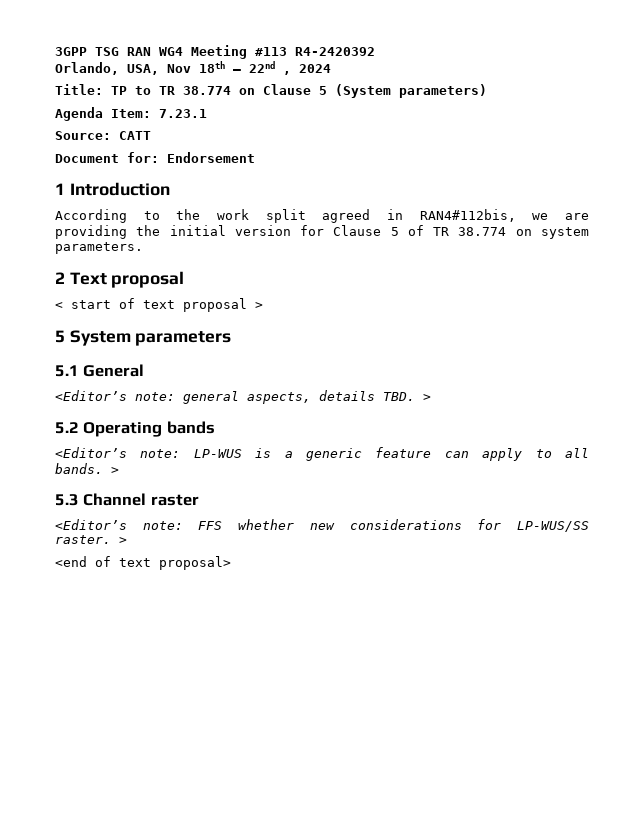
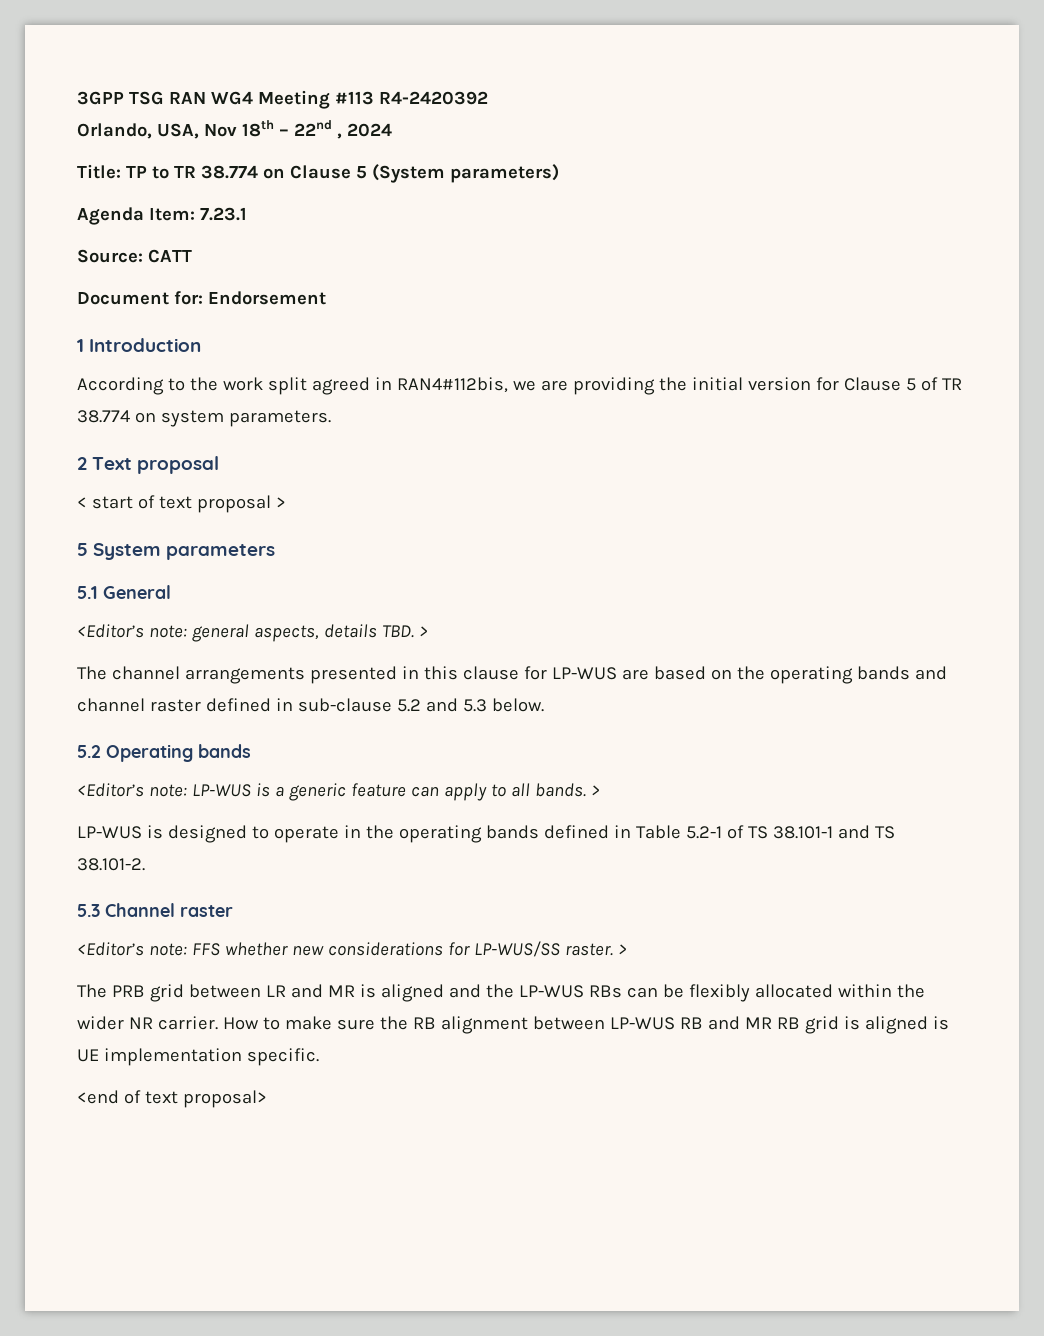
+ The channel arrangements presented in this clause for LP-WUS are based on the operating bands and channel raster defined in sub-clause 5.2 and 5.3 below.
+ LP-WUS is designed to operate in the operating bands defined in Table 5.2-1 of TS 38.101-1 and TS 38.101-2.
+ The PRB grid between LR and MR is aligned and the LP-WUS RBs can be flexibly allocated within the wider NR carrier. How to make sure the RB alignment between LP-WUS RB and MR RB grid is aligned is UE implementation specific.

